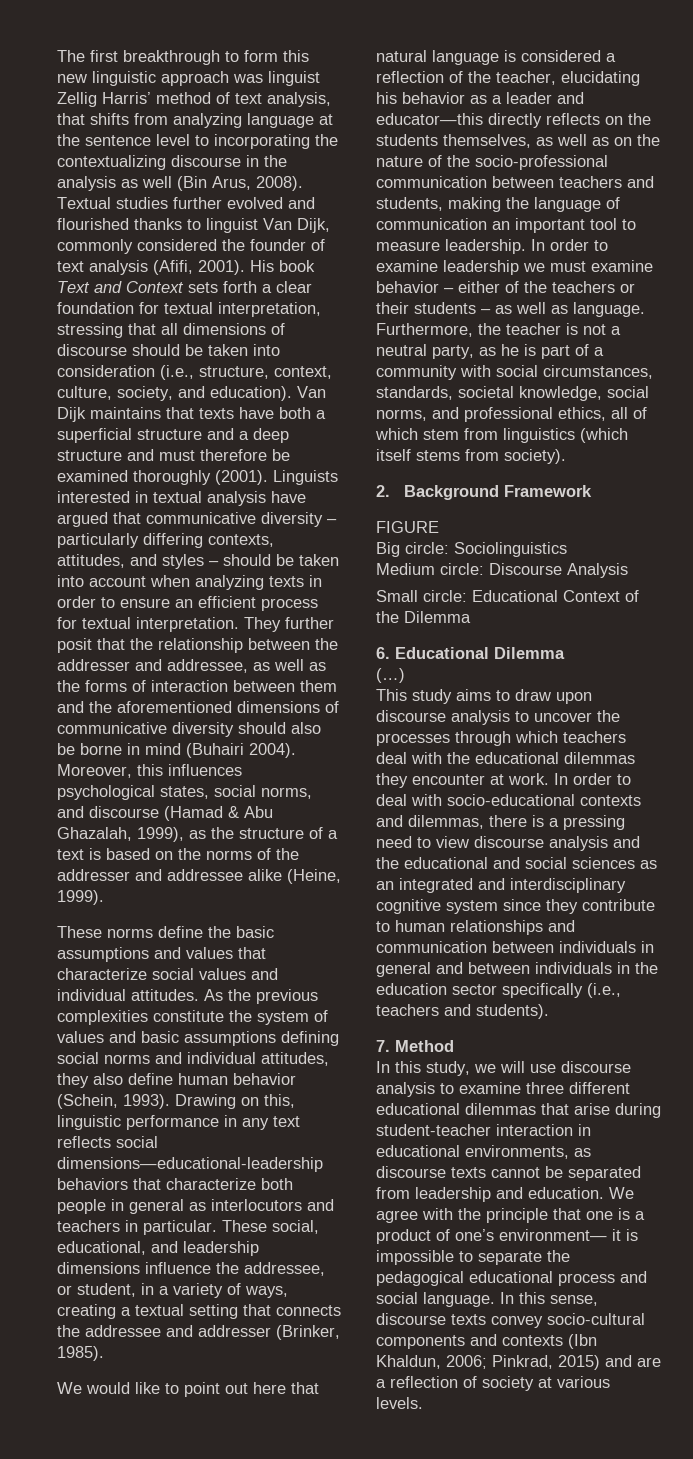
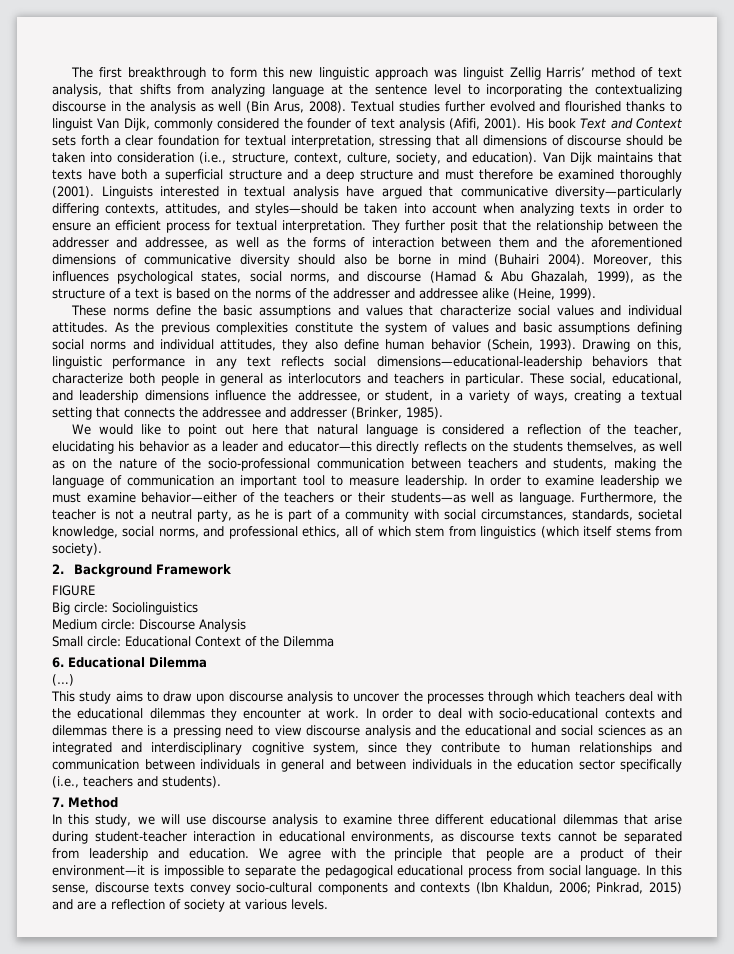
- Linguists interested in textual analysis have argued that communicative diversity – particularly differing contexts, attitudes, and styles – should be taken into account when analyzing texts in order to ensure an efficient process for textual interpretation.
+ Linguists interested in textual analysis have argued that communicative diversity—particularly differing contexts, attitudes, and styles—should be taken into account when analyzing texts in order to ensure an efficient process for textual interpretation.
- In order to examine leadership we must examine behavior – either of the teachers or their students – as well as language.
+ In order to examine leadership we must examine behavior—either of the teachers or their students—as well as language.
- In order to deal with socio-educational contexts and dilemmas, there is a pressing need to view discourse analysis and the educational and social sciences as an integrated and interdisciplinary cognitive system since they contribute to human relationships and communication between individuals in general and between individuals in the education sector specifically (i.e., teachers and students).
+ In order to deal with socio-educational contexts and dilemmas there is a pressing need to view discourse analysis and the educational and social sciences as an integrated and interdisciplinary cognitive system, since they contribute to human relationships and communication between individuals in general and between individuals in the education sector specifically (i.e., teachers and students).
- We agree with the principle that one is a product of one’s environment— it is impossible to separate the pedagogical educational process and social language.
+ We agree with the principle that people are a product of their environment—it is impossible to separate the pedagogical educational process from social language.

